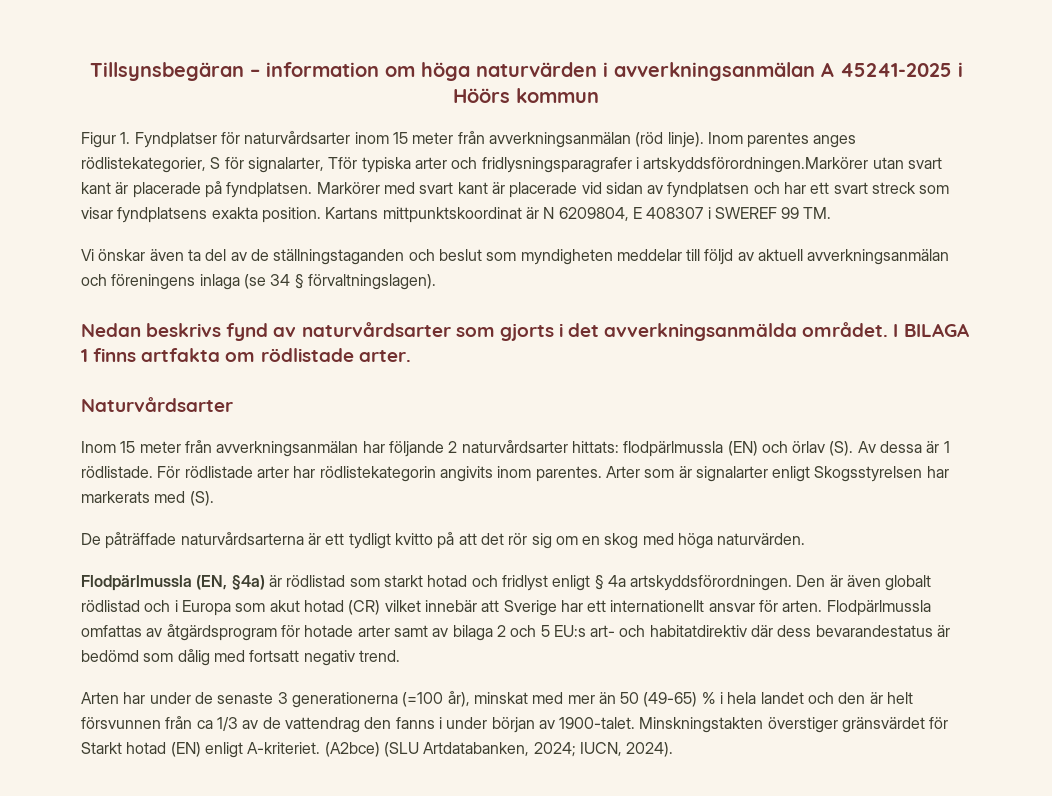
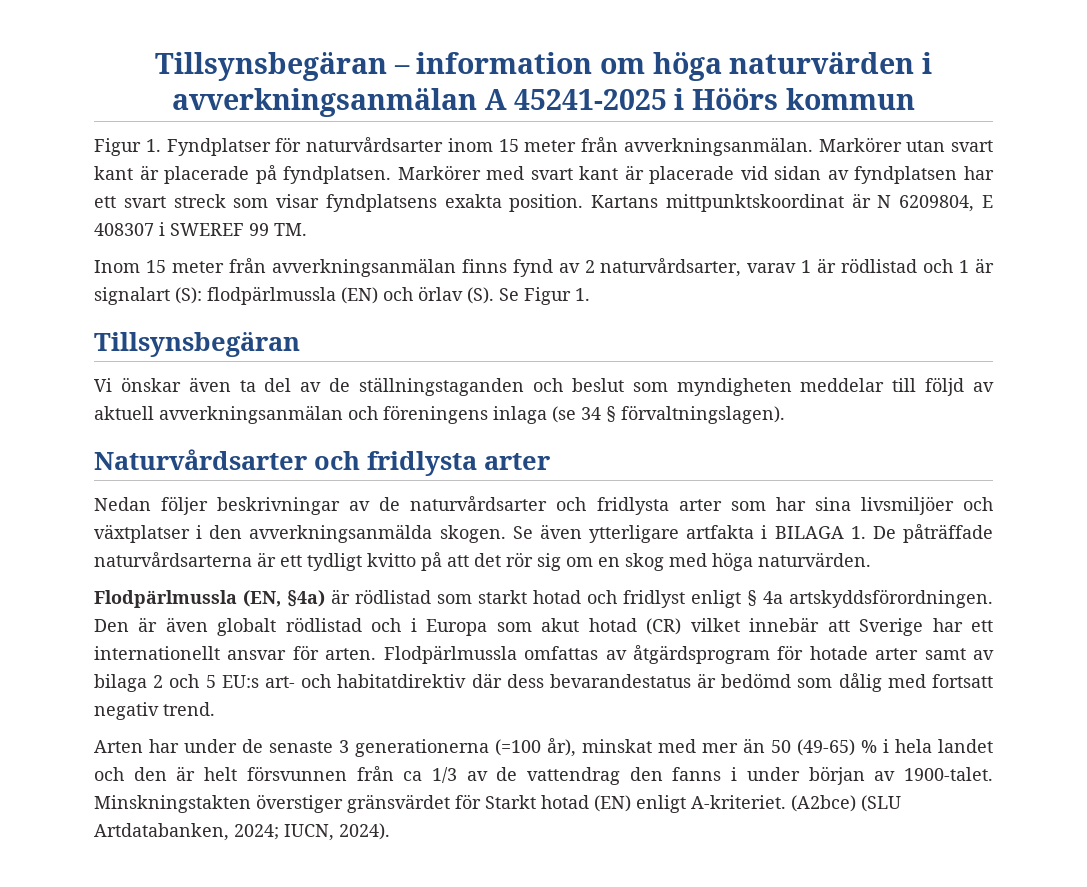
- Figur 1. Fyndplatser för naturvårdsarter inom 15 meter från avverkningsanmälan (röd linje). Inom parentes anges rödlistekategorier, S för signalarter, Tför typiska arter och fridlysningsparagrafer i artskyddsförordningen.Markörer utan svart kant är placerade på fyndplatsen.
+ Figur 1. Fyndplatser för naturvårdsarter inom 15 meter från avverkningsanmälan. Markörer utan svart kant är placerade på fyndplatsen.
- Markörer med svart kant är placerade vid sidan av fyndplatsen och har ett svart streck som visar fyndplatsens exakta position.
+ Markörer med svart kant är placerade vid sidan av fyndplatsen har ett svart streck som visar fyndplatsens exakta position.
+ Inom 15 meter från avverkningsanmälan finns fynd av 2 naturvårdsarter, varav 1 är rödlistad och 1 är signalart (S): flodpärlmussla (EN) och örlav (S). Se Figur 1.
+ Tillsynsbegäran
- Nedan beskrivs fynd av naturvårdsarter som gjorts i det avverkningsanmälda området. I BILAGA 1 finns artfakta om rödlistade arter.
- Naturvårdsarter
- Inom 15 meter från avverkningsanmälan har följande 2 naturvårdsarter hittats: flodpärlmussla (EN) och örlav (S). Av dessa är 1 rödlistade. För rödlistade arter har rödlistekategorin angivits inom parentes. Arter som är signalarter enligt Skogsstyrelsen har markerats med (S).
- De påträffade naturvårdsarterna är ett tydligt kvitto på att det rör sig om en skog med höga naturvärden.
+ Naturvårdsarter och fridlysta arter
+ Nedan följer beskrivningar av de naturvårdsarter och fridlysta arter som har sina livsmiljöer och växtplatser i den avverkningsanmälda skogen. Se även ytterligare artfakta i BILAGA 1. De påträffade naturvårdsarterna är ett tydligt kvitto på att det rör sig om en skog med höga naturvärden.

